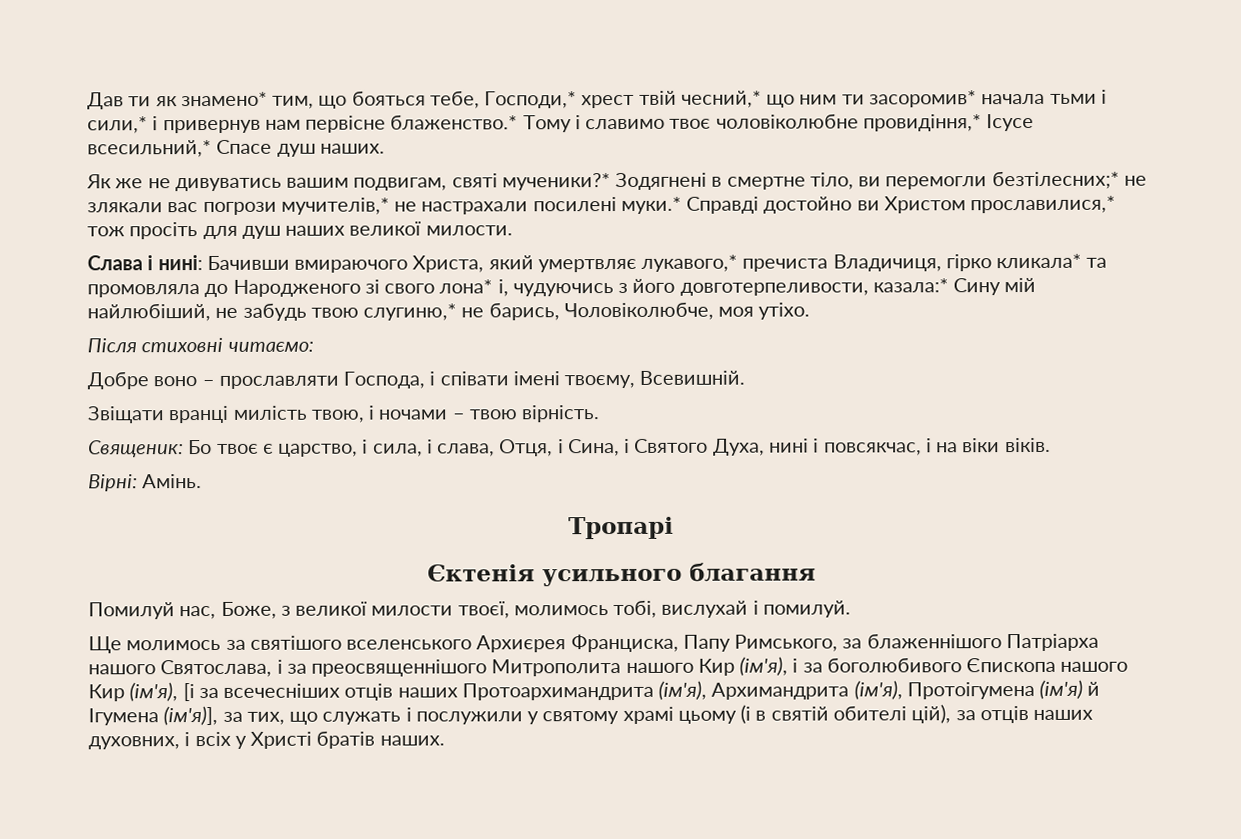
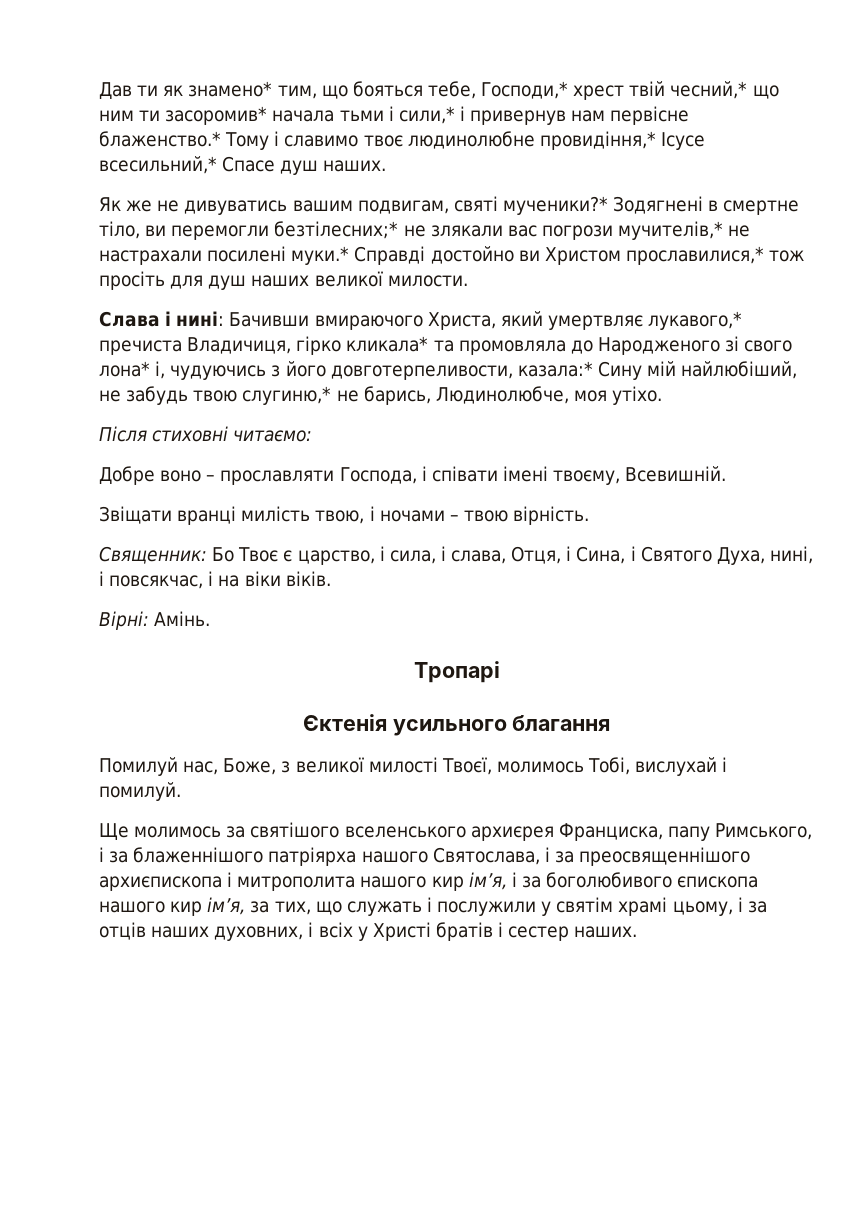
- Дав ти як знамено* тим, що бояться тебе, Господи,* хрест твій чесний,* що ним ти засоромив* начала тьми і сили,* і привернув нам первісне блаженство.* Тому і славимо твоє чоловіколюбне провидіння,* Ісусе всесильний,* Спасе душ наших.
+ Дав ти як знамено* тим, що бояться тебе, Господи,* хрест твій чесний,* що ним ти засоромив* начала тьми і сили,* і привернув нам первісне блаженство.* Тому і славимо твоє людинолюбне провидіння,* Ісусе всесильний,* Спасе душ наших.
- Слава і нині: Бачивши вмираючого Христа, який умертвляє лукавого,* пречиста Владичиця, гірко кликала* та промовляла до Народженого зі свого лона* і, чудуючись з його довготерпеливости, казала:* Сину мій найлюбіший, не забудь твою слугиню,* не барись, Чоловіколюбче, моя утіхо.
+ Слава і нині: Бачивши вмираючого Христа, який умертвляє лукавого,* пречиста Владичиця, гірко кликала* та промовляла до Народженого зі свого лона* і, чудуючись з його довготерпеливости, казала:* Сину мій найлюбіший, не забудь твою слугиню,* не барись, Людинолюбче, моя утіхо.
- Священик: Бо твоє є царство, і сила, і слава, Отця, і Сина, і Святого Духа, нині і повсякчас, і на віки віків.
+ Священник: Бо Твоє є царство, і сила, і слава, Отця, і Сина, і Святого Духа, нині, і повсякчас, і на віки віків.
- Помилуй нас, Боже, з великої милости твоєї, молимось тобі, вислухай і помилуй.
+ Помилуй нас, Боже, з великої милості Твоєї, молимось Тобі, вислухай і помилуй.
- Ще молимось за святішого вселенського Архиєрея Франциска, Папу Римського, за блаженнішого Патріарха нашого Святослава, і за преосвященнішого Митрополита нашого Кир (ім'я), і за боголюбивого Єпископа нашого Кир (ім'я), [і за всечесніших отців наших Протоархимандрита (ім'я), Архимандрита (ім'я), Протоігумена (ім'я) й Ігумена (ім'я)], за тих, що служать і послужили у святому храмі цьому (і в святій обителі цій), за отців наших духовних, і всіх у Христі братів наших.
+ Ще молимось за святішого вселенського архиєрея Франциска, папу Римського, і за блаженнішого патріярха нашого Святослава, і за преосвященнішого архиєпископа і митрополита нашого кир ім’я, і за боголюбивого єпископа нашого кир ім’я, за тих, що служать і послужили у святім храмі цьому, і за отців наших духовних, і всіх у Христі братів і сестер наших.

